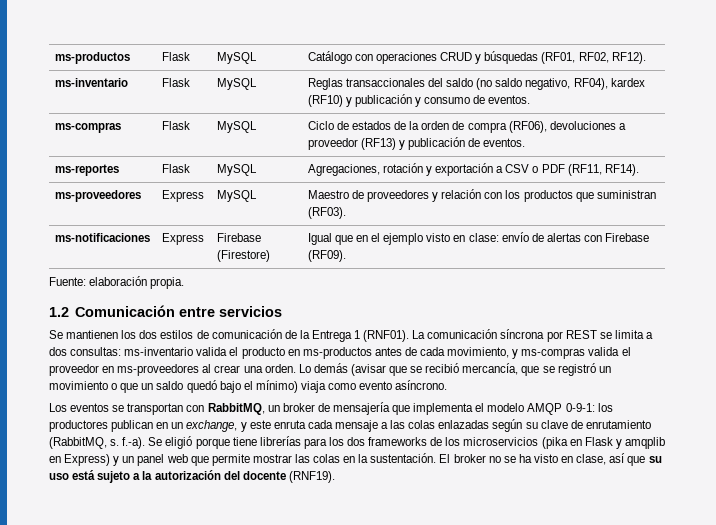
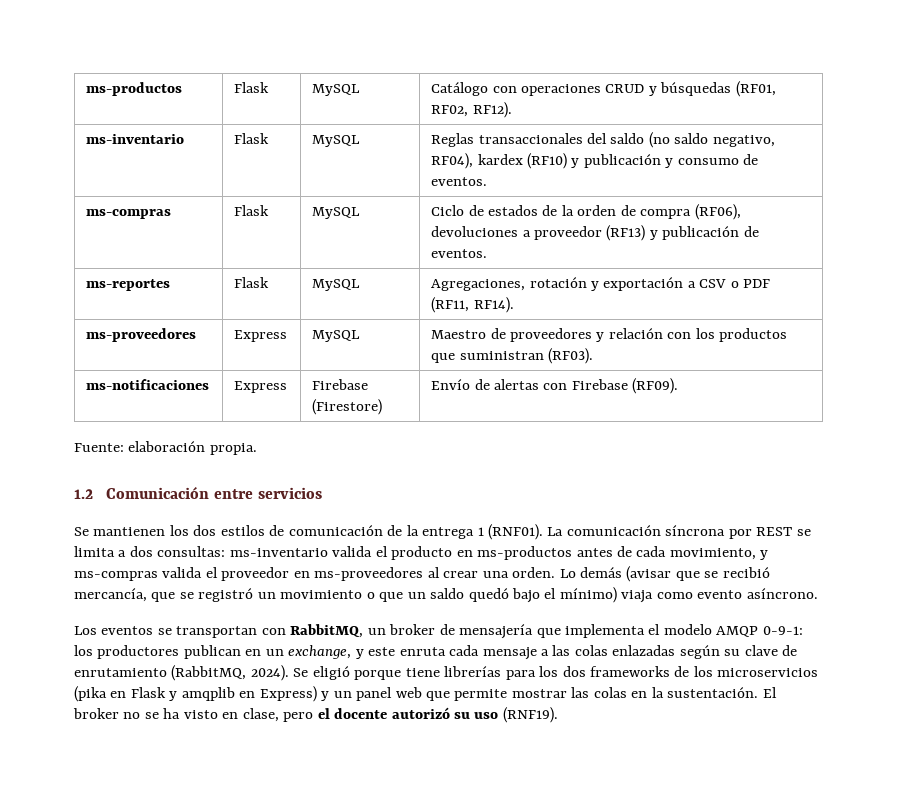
- ms-notificaciones | Express | Firebase (Firestore) | Igual que en el ejemplo visto en clase: envío de alertas con Firebase (RF09).
+ ms-notificaciones | Express | Firebase (Firestore) | Envío de alertas con Firebase (RF09).
- Se mantienen los dos estilos de comunicación de la Entrega 1 (RNF01).
+ Se mantienen los dos estilos de comunicación de la entrega 1 (RNF01).
- los productores publican en un exchange, y este enruta cada mensaje a las colas enlazadas según su clave de enrutamiento (RabbitMQ, s. f.-a). Se eligió porque tiene librerías para los dos frameworks de los microservicios (pika en Flask y amqplib en Express) y un panel web que permite mostrar las colas en la sustentación.
+ los productores publican en un exchange, y este enruta cada mensaje a las colas enlazadas según su clave de enrutamiento (RabbitMQ, 2024). Se eligió porque tiene librerías para los dos frameworks de los microservicios (pika en Flask y amqplib en Express) y un panel web que permite mostrar las colas en la sustentación.
- El broker no se ha visto en clase, así que su uso está sujeto a la autorización del docente (RNF19).
+ El broker no se ha visto en clase, pero el docente autorizó su uso (RNF19).

